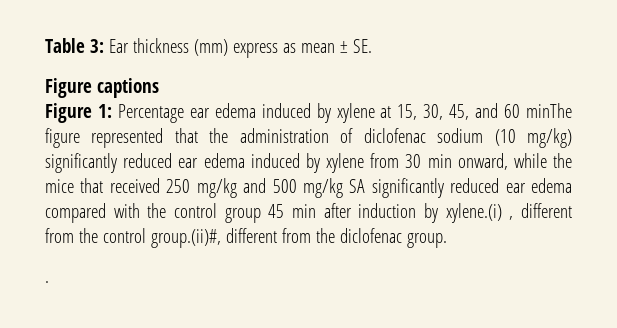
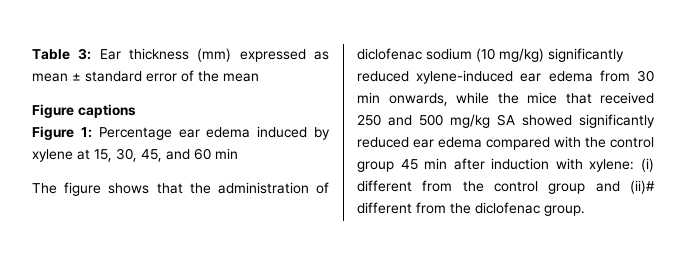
- Table 3: Ear thickness (mm) express as mean ± SE.
+ Table 3: Ear thickness (mm) expressed as mean ± standard error of the mean
- Figure 1: Percentage ear edema induced by xylene at 15, 30, 45, and 60 minThe figure represented that the administration of diclofenac sodium (10 mg/kg) significantly reduced ear edema induced by xylene from 30 min onward, while the mice that received 250 mg/kg and 500 mg/kg SA significantly reduced ear edema compared with the control group 45 min after induction by xylene.(i) , different from the control group.(ii)#, different from the diclofenac group.
+ Figure 1: Percentage ear edema induced by xylene at 15, 30, 45, and 60 min
+ The figure shows that the administration of diclofenac sodium (10 mg/kg) significantly reduced xylene-induced ear edema from 30 min onwards, while the mice that received 250 and 500 mg/kg SA showed significantly reduced ear edema compared with the control group 45 min after induction with xylene: (i) different from the control group and (ii)# different from the diclofenac group.
- .

